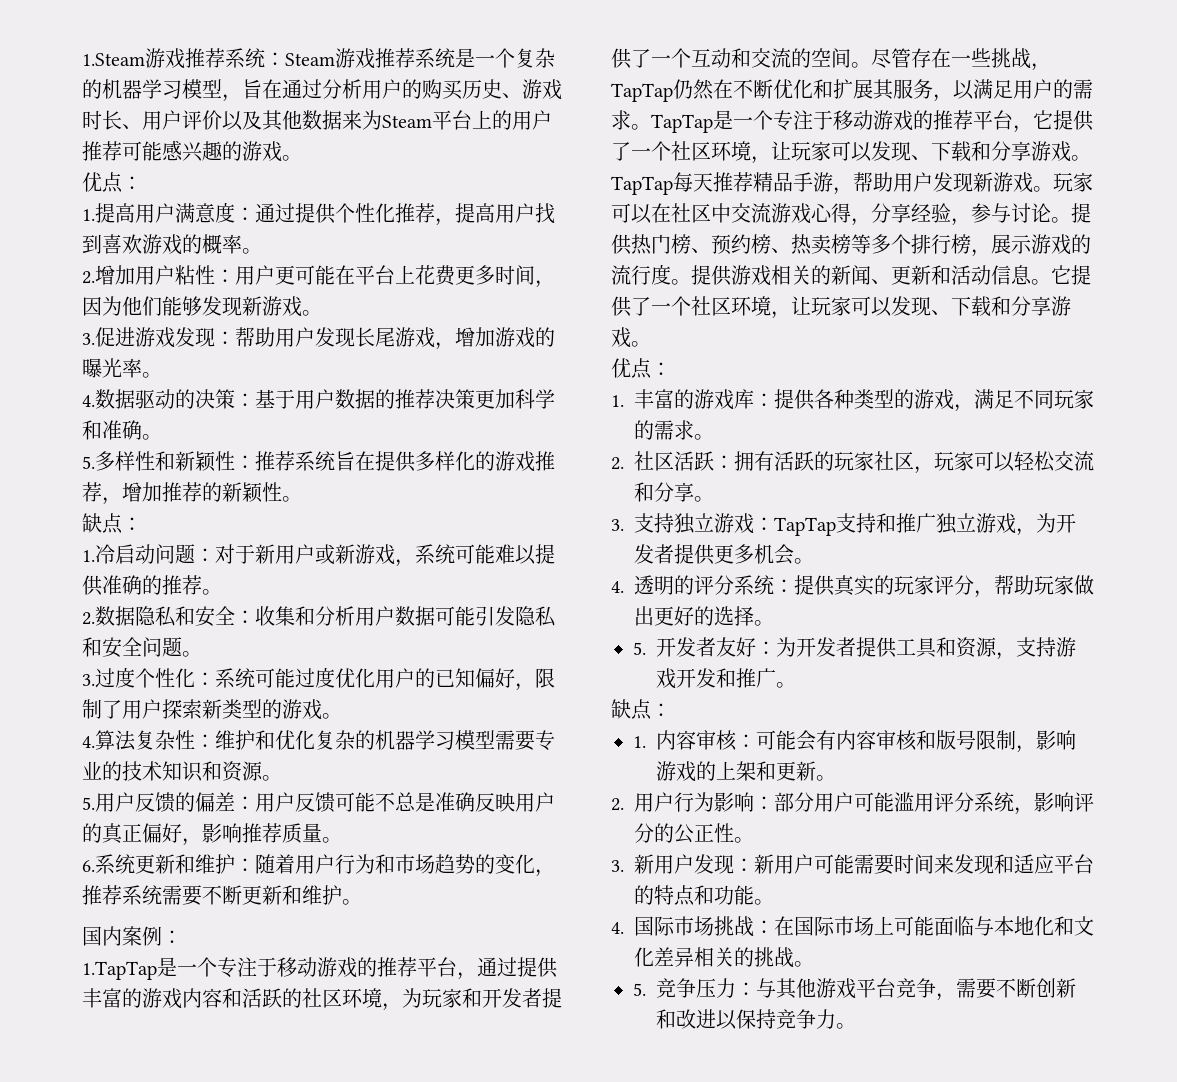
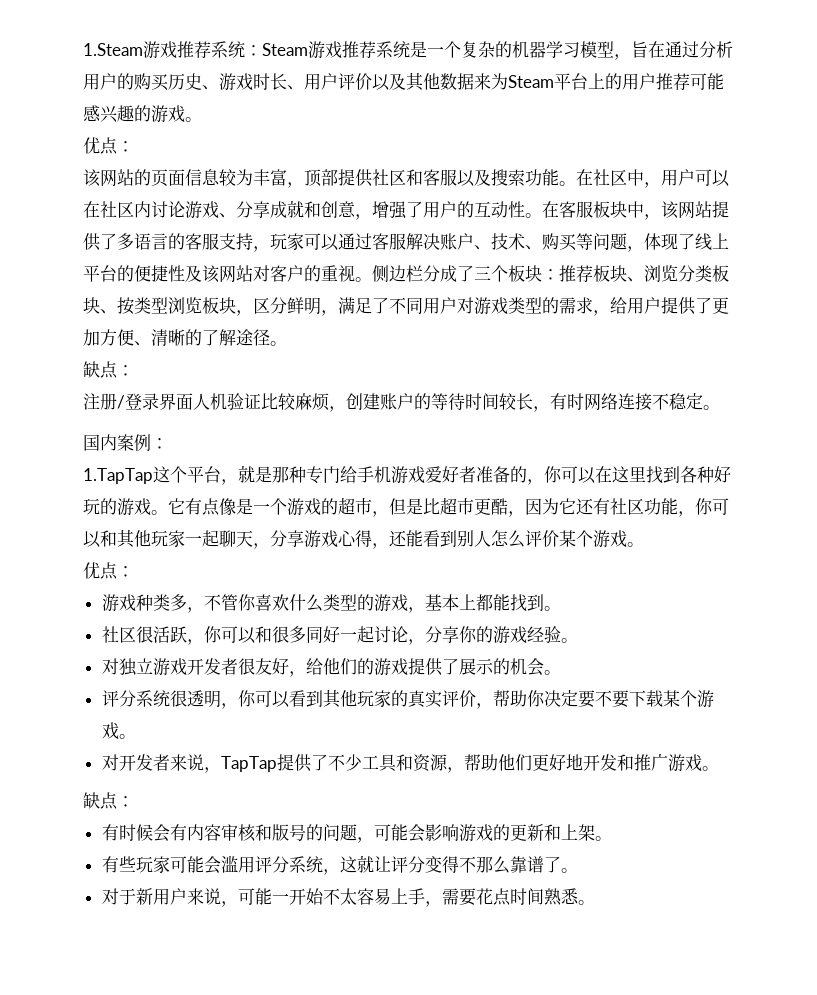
- 1.提高用户满意度：通过提供个性化推荐，提高用户找到喜欢游戏的概率。
- 2.增加用户粘性：用户更可能在平台上花费更多时间，因为他们能够发现新游戏。
- 3.促进游戏发现：帮助用户发现长尾游戏，增加游戏的曝光率。
- 4.数据驱动的决策：基于用户数据的推荐决策更加科学和准确。
- 5.多样性和新颖性：推荐系统旨在提供多样化的游戏推荐，增加推荐的新颖性。
+ 该网站的页面信息较为丰富，顶部提供社区和客服以及搜索功能。在社区中，用户可以在社区内讨论游戏、分享成就和创意，增强了用户的互动性。在客服板块中，该网站提供了多语言的客服支持，玩家可以通过客服解决账户、技术、购买等问题，体现了线上平台的便捷性及该网站对客户的重视。侧边栏分成了三个板块：推荐板块、浏览分类板块、按类型浏览板块，区分鲜明，满足了不同用户对游戏类型的需求，给用户提供了更加方便、清晰的了解途径。
  缺点：
- 1.冷启动问题：对于新用户或新游戏，系统可能难以提供准确的推荐。
- 2.数据隐私和安全：收集和分析用户数据可能引发隐私和安全问题。
- 3.过度个性化：系统可能过度优化用户的已知偏好，限制了用户探索新类型的游戏。
- 4.算法复杂性：维护和优化复杂的机器学习模型需要专业的技术知识和资源。
- 5.用户反馈的偏差：用户反馈可能不总是准确反映用户的真正偏好，影响推荐质量。
- 6.系统更新和维护：随着用户行为和市场趋势的变化，推荐系统需要不断更新和维护。
+ 注册/登录界面人机验证比较麻烦，创建账户的等待时间较长，有时网络连接不稳定。
  国内案例：
- 1.TapTap是一个专注于移动游戏的推荐平台，通过提供丰富的游戏内容和活跃的社区环境，为玩家和开发者提供了一个互动和交流的空间。尽管存在一些挑战，TapTap仍然在不断优化和扩展其服务，以满足用户的需求。TapTap是一个专注于移动游戏的推荐平台，它提供了一个社区环境，让玩家可以发现、下载和分享游戏。TapTap每天推荐精品手游，帮助用户发现新游戏。玩家可以在社区中交流游戏心得，分享经验，参与讨论。提供热门榜、预约榜、热卖榜等多个排行榜，展示游戏的流行度。提供游戏相关的新闻、更新和活动信息。它提供了一个社区环境，让玩家可以发现、下载和分享游戏。
+ 1.TapTap这个平台，就是那种专门给手机游戏爱好者准备的，你可以在这里找到各种好玩的游戏。它有点像是一个游戏的超市，但是比超市更酷，因为它还有社区功能，你可以和其他玩家一起聊天，分享游戏心得，还能看到别人怎么评价某个游戏。
  优点：
- 1.丰富的游戏库：提供各种类型的游戏，满足不同玩家的需求。
- 2.社区活跃：拥有活跃的玩家社区，玩家可以轻松交流和分享。
- 3.支持独立游戏：TapTap支持和推广独立游戏，为开发者提供更多机会。
- 4.透明的评分系统：提供真实的玩家评分，帮助玩家做出更好的选择。
- 5.开发者友好：为开发者提供工具和资源，支持游戏开发和推广。
+ 游戏种类多，不管你喜欢什么类型的游戏，基本上都能找到。
+ 社区很活跃，你可以和很多同好一起讨论，分享你的游戏经验。
+ 对独立游戏开发者很友好，给他们的游戏提供了展示的机会。
+ 评分系统很透明，你可以看到其他玩家的真实评价，帮助你决定要不要下载某个游戏。
+ 对开发者来说，TapTap提供了不少工具和资源，帮助他们更好地开发和推广游戏。
  缺点：
- 1.内容审核：可能会有内容审核和版号限制，影响游戏的上架和更新。
- 2.用户行为影响：部分用户可能滥用评分系统，影响评分的公正性。
- 3.新用户发现：新用户可能需要时间来发现和适应平台的特点和功能。
- 4.国际市场挑战：在国际市场上可能面临与本地化和文化差异相关的挑战。
- 5.竞争压力：与其他游戏平台竞争，需要不断创新和改进以保持竞争力。
+ 有时候会有内容审核和版号的问题，可能会影响游戏的更新和上架。
+ 有些玩家可能会滥用评分系统，这就让评分变得不那么靠谱了。
+ 对于新用户来说，可能一开始不太容易上手，需要花点时间熟悉。

